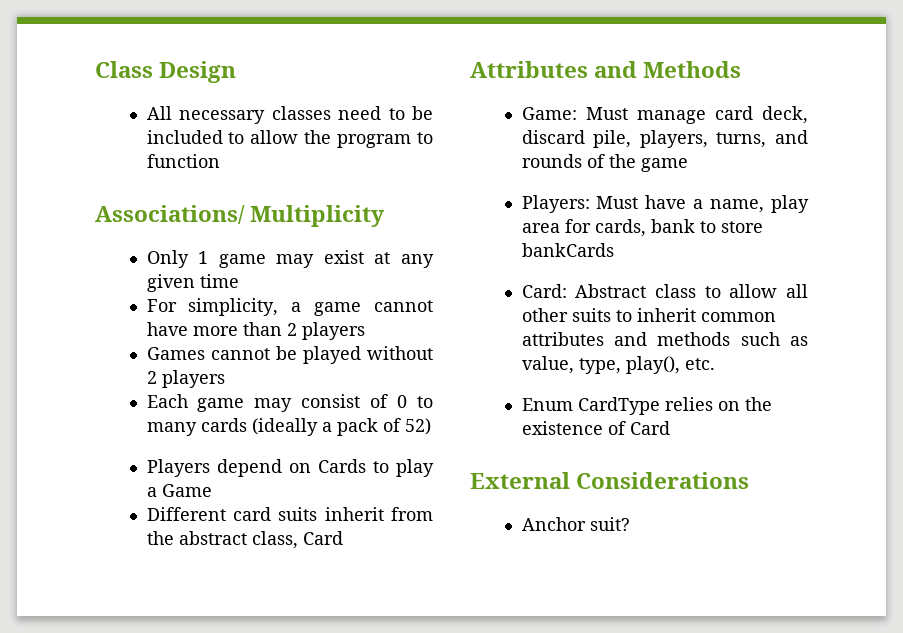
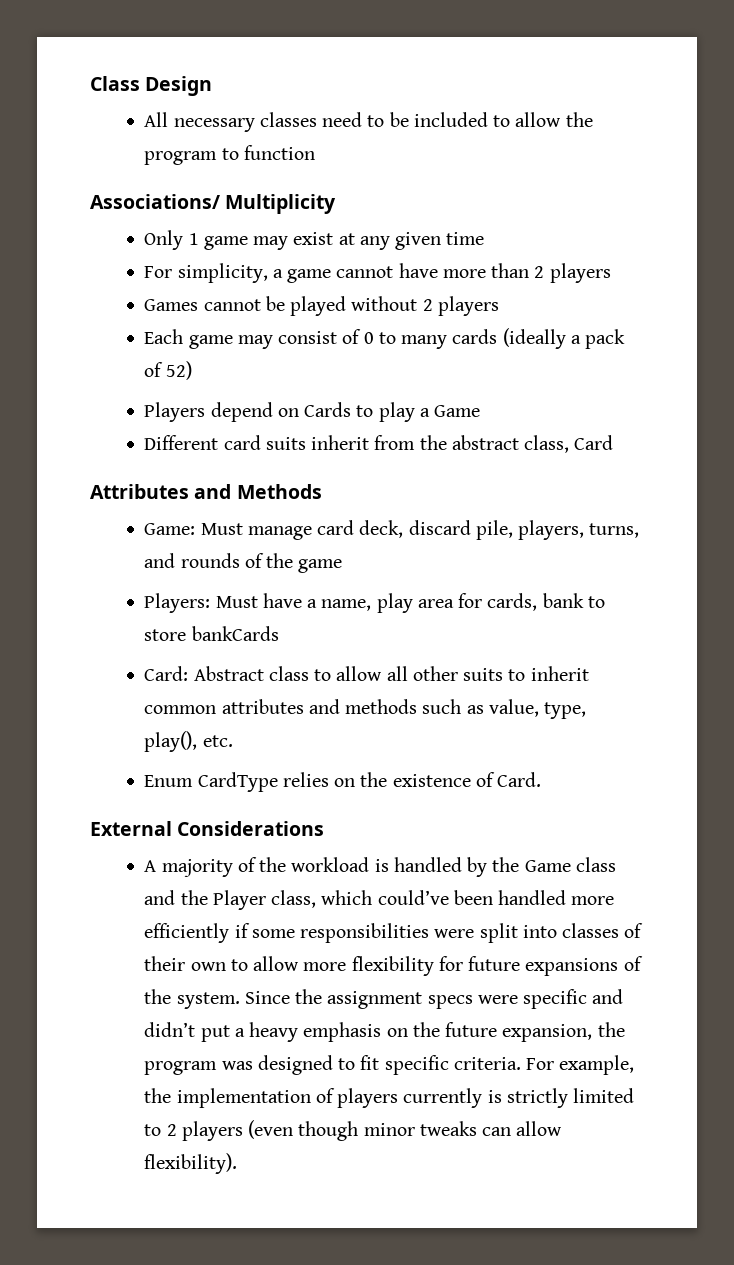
- Enum CardType relies on the existence of Card
+ Enum CardType relies on the existence of Card.
- Anchor suit?
+ A majority of the workload is handled by the Game class and the Player class, which could’ve been handled more efficiently if some responsibilities were split into classes of their own to allow more flexibility for future expansions of the system. Since the assignment specs were specific and didn’t put a heavy emphasis on the future expansion, the program was designed to fit specific criteria. For example, the implementation of players currently is strictly limited to 2 players (even though minor tweaks can allow flexibility).

